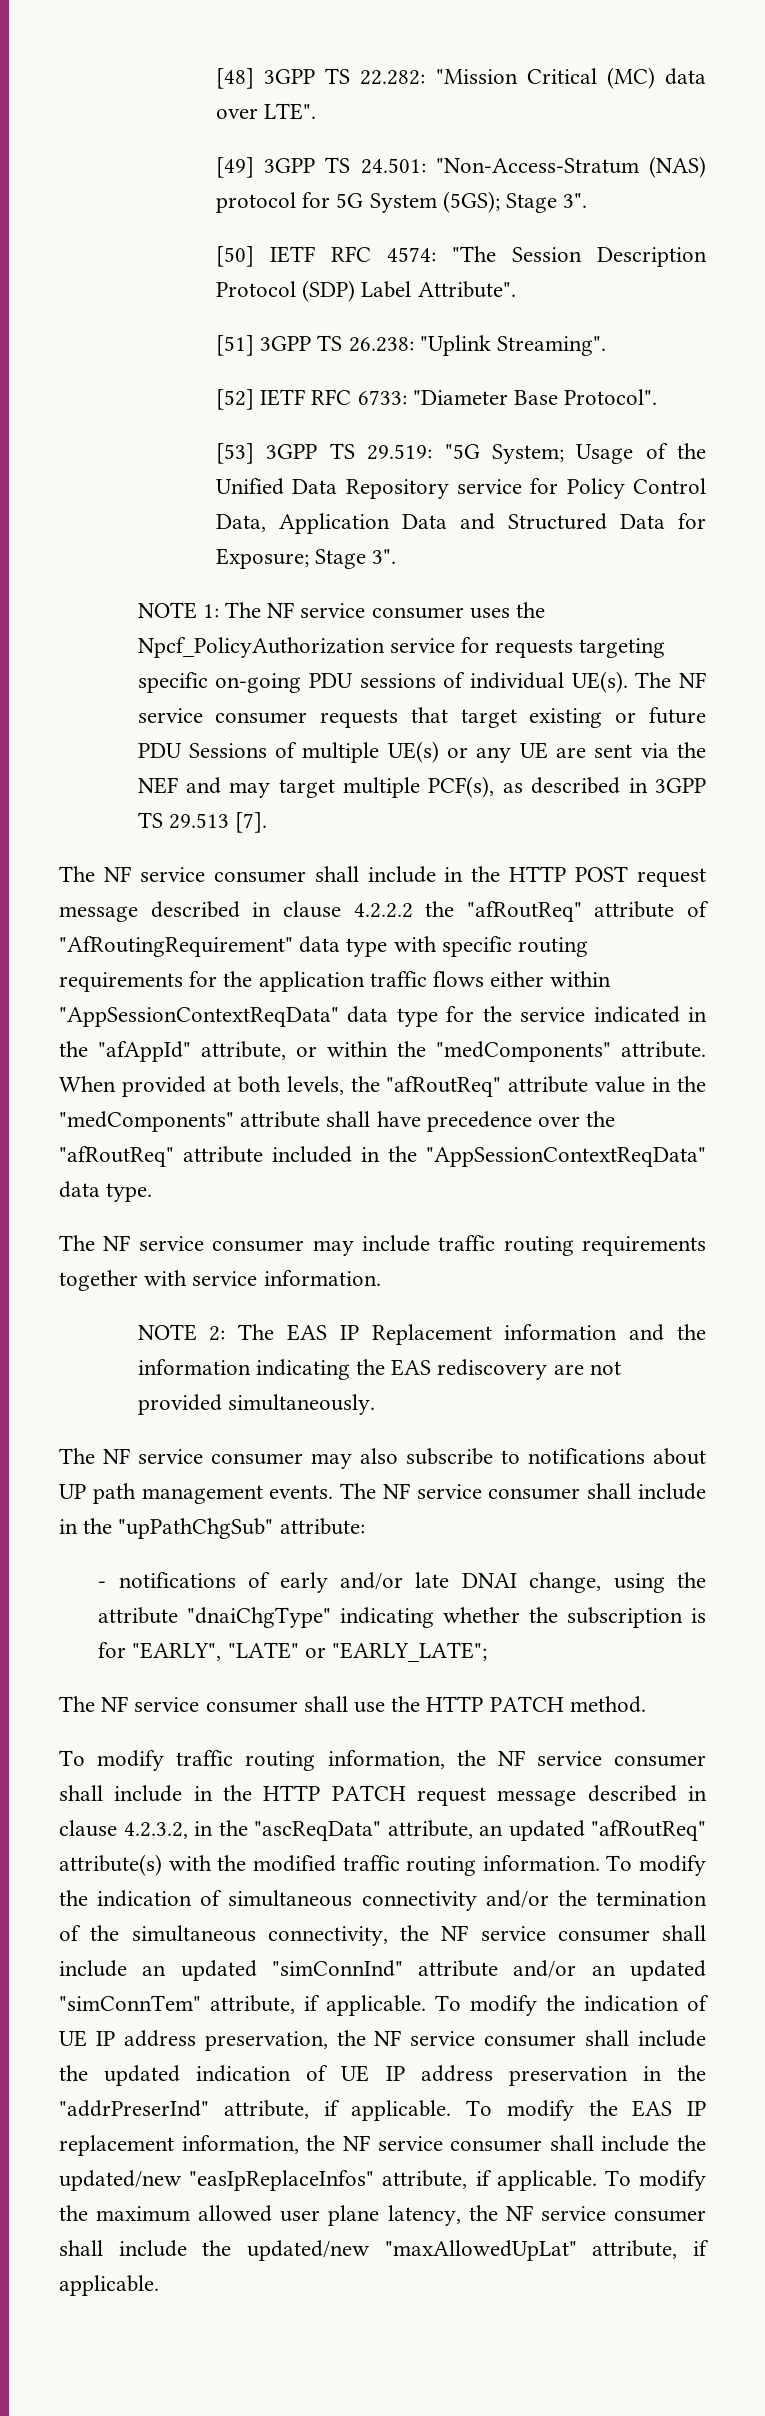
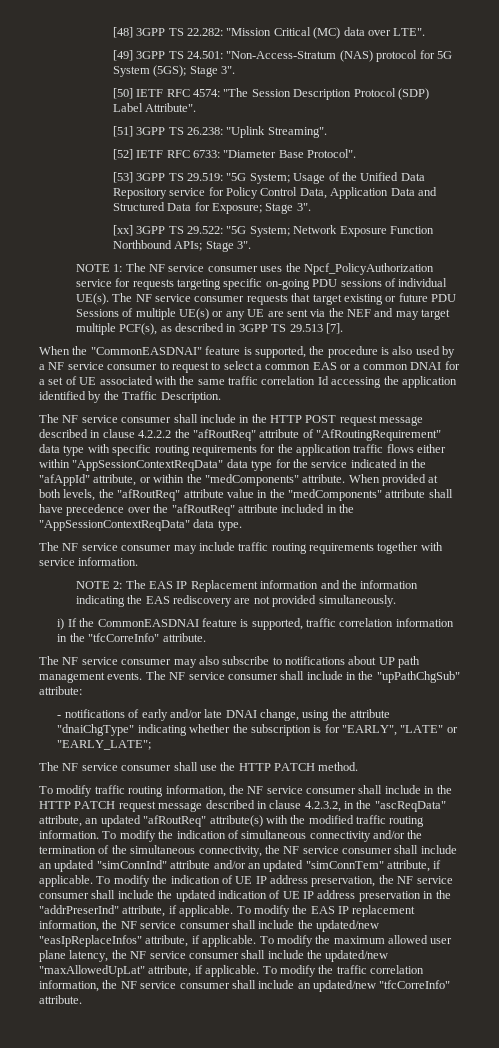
+ [xx] 3GPP TS 29.522: "5G System; Network Exposure Function Northbound APIs; Stage 3".
+ When the "CommonEASDNAI" feature is supported, the procedure is also used by a NF service consumer to request to select a common EAS or a common DNAI for a set of UE associated with the same traffic correlation Id accessing the application identified by the Traffic Description.
+ i) If the CommonEASDNAI feature is supported, traffic correlation information in the "tfcCorreInfo" attribute.
+ To modify the traffic correlation information, the NF service consumer shall include an updated/new "tfcCorreInfo" attribute.

